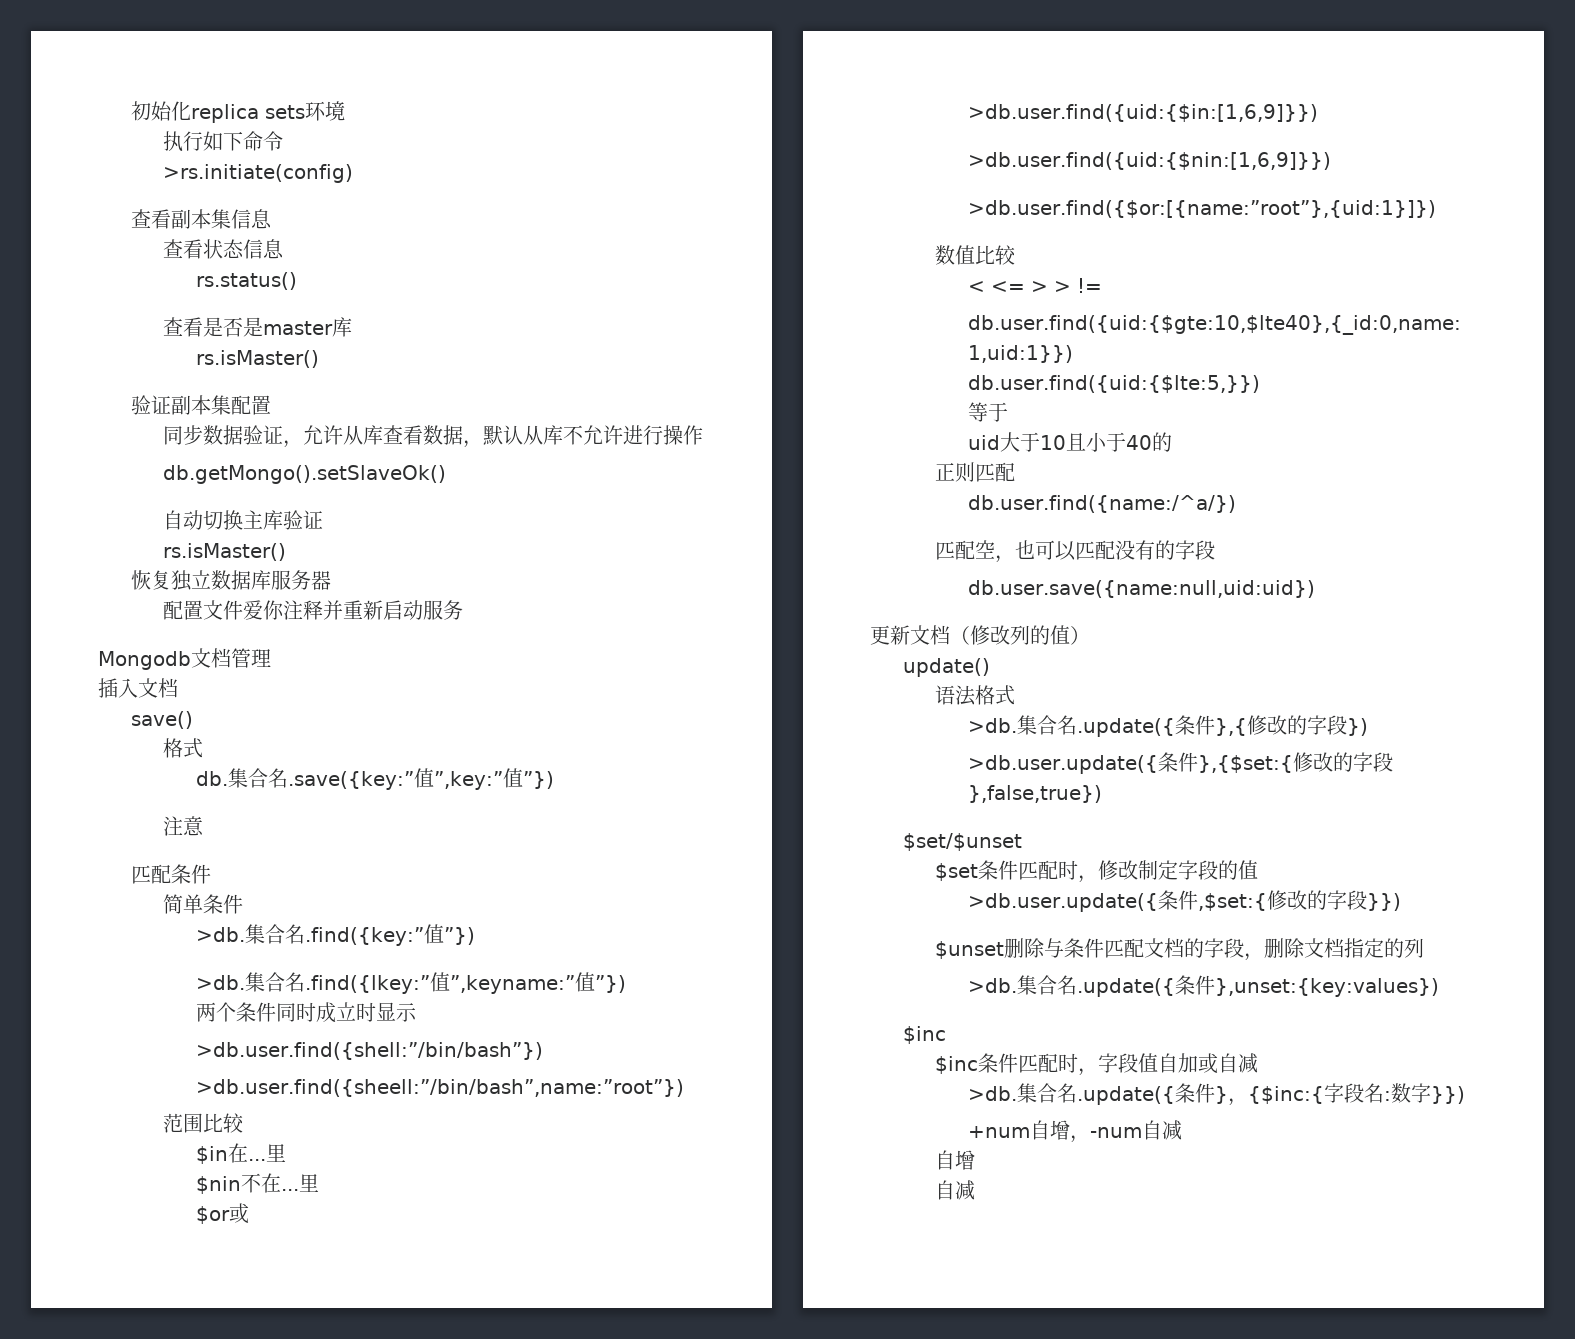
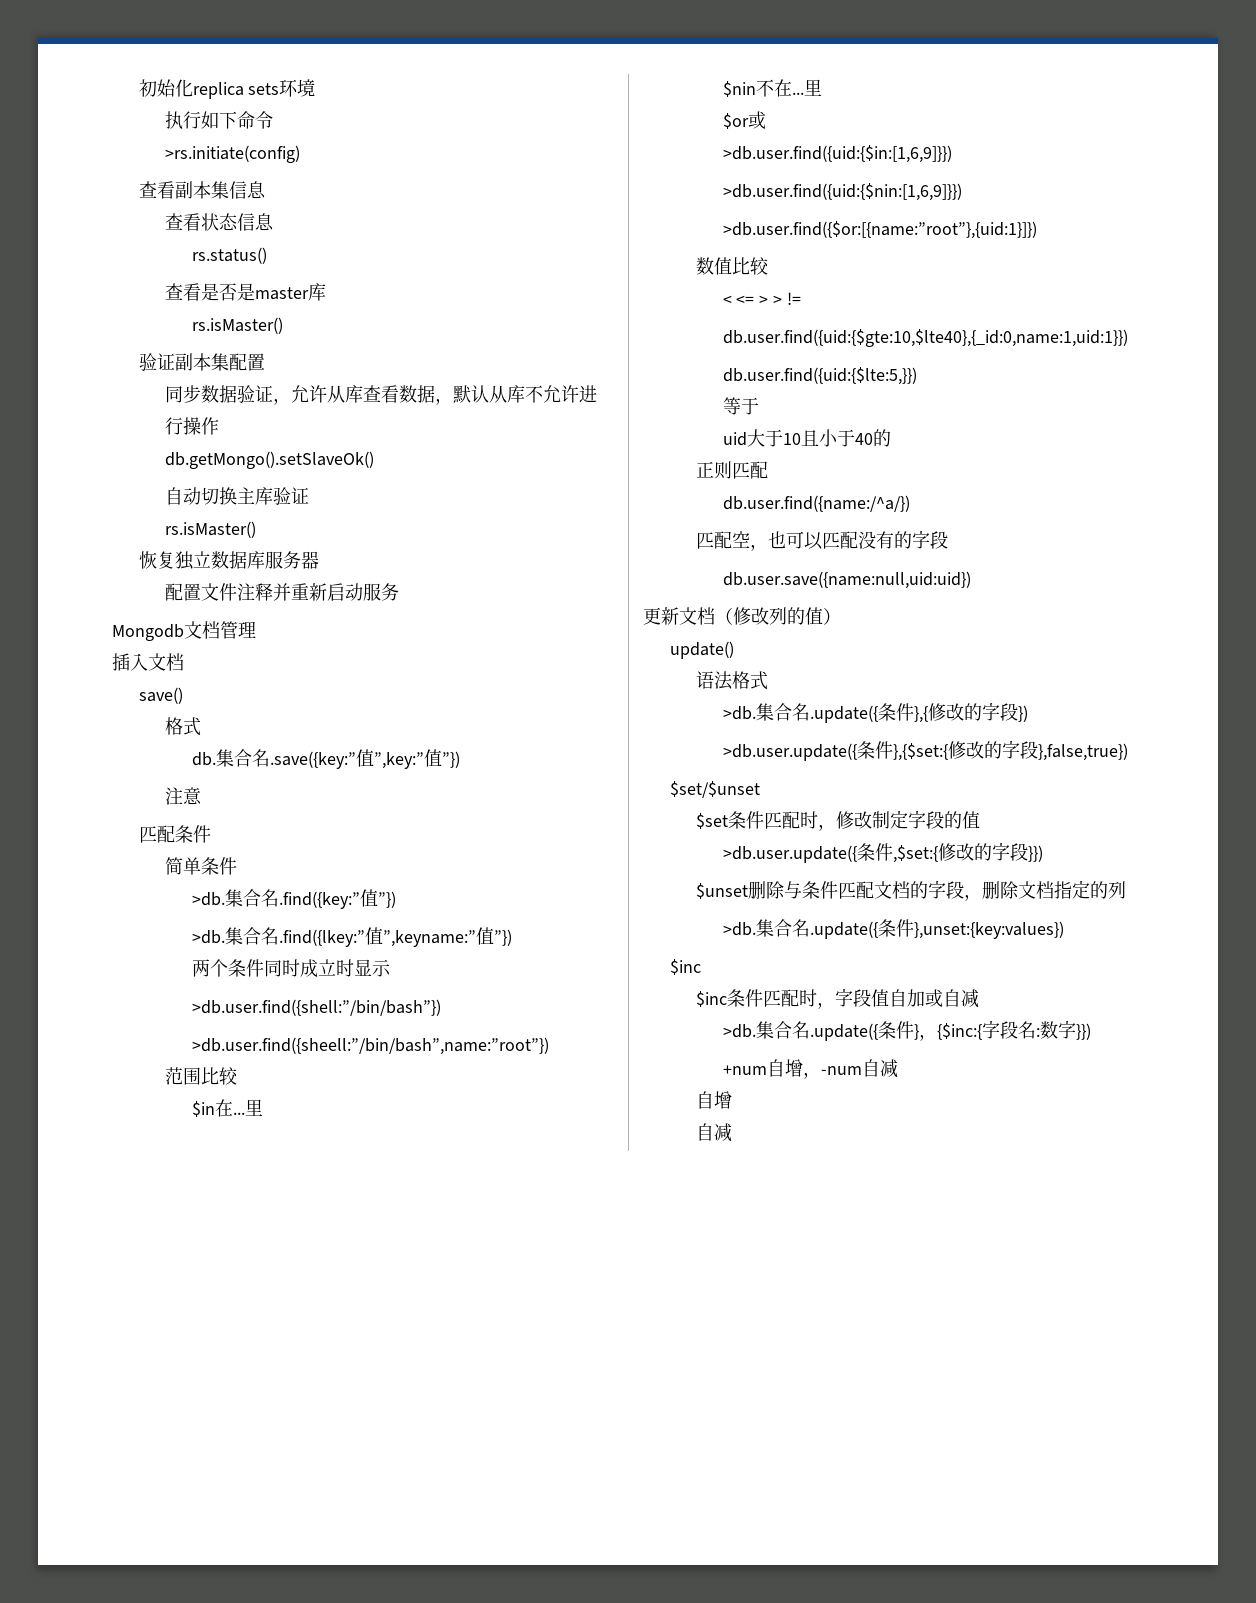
- 配置文件爱你注释并重新启动服务
+ 配置文件注释并重新启动服务

